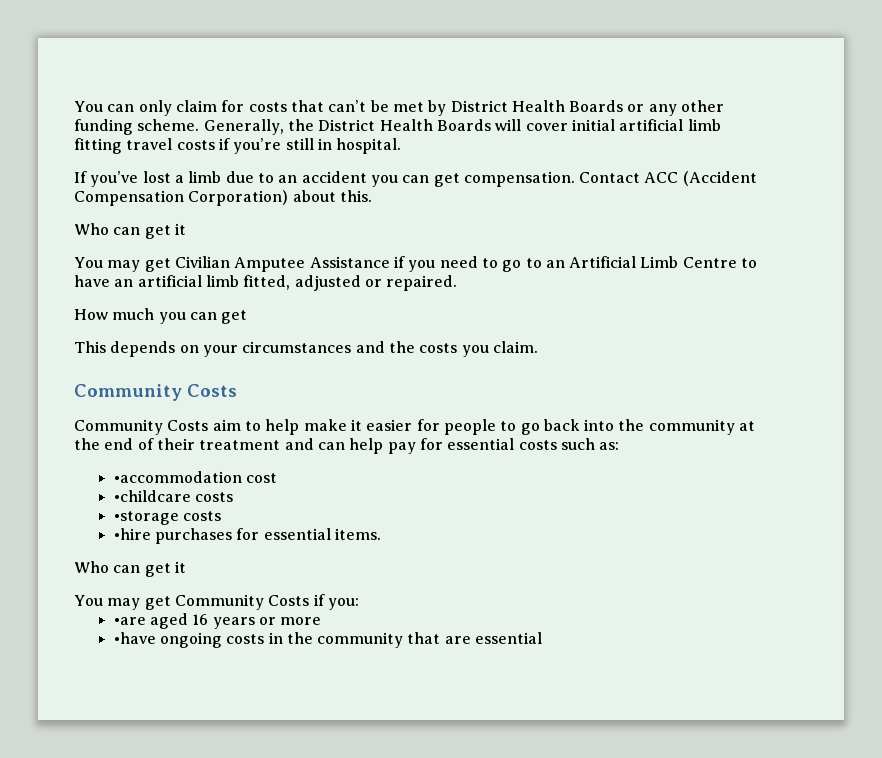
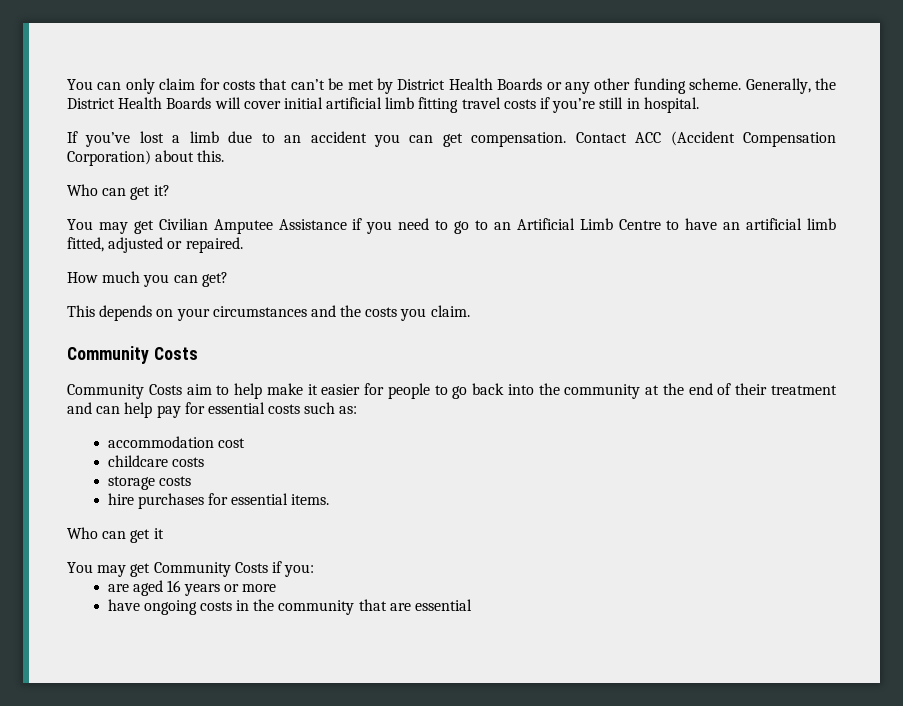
  Contact ACC (Accident Compensation Corporation) about this.
- Who can get it
+ Who can get it?
- How much you can get
+ How much you can get?
- •accommodation cost
+ accommodation cost
- •childcare costs
- •storage costs
- •hire purchases for essential items.
+ childcare costs
+ storage costs
+ hire purchases for essential items.
- •are aged 16 years or more
+ are aged 16 years or more
- •have ongoing costs in the community that are essential
+ have ongoing costs in the community that are essential

